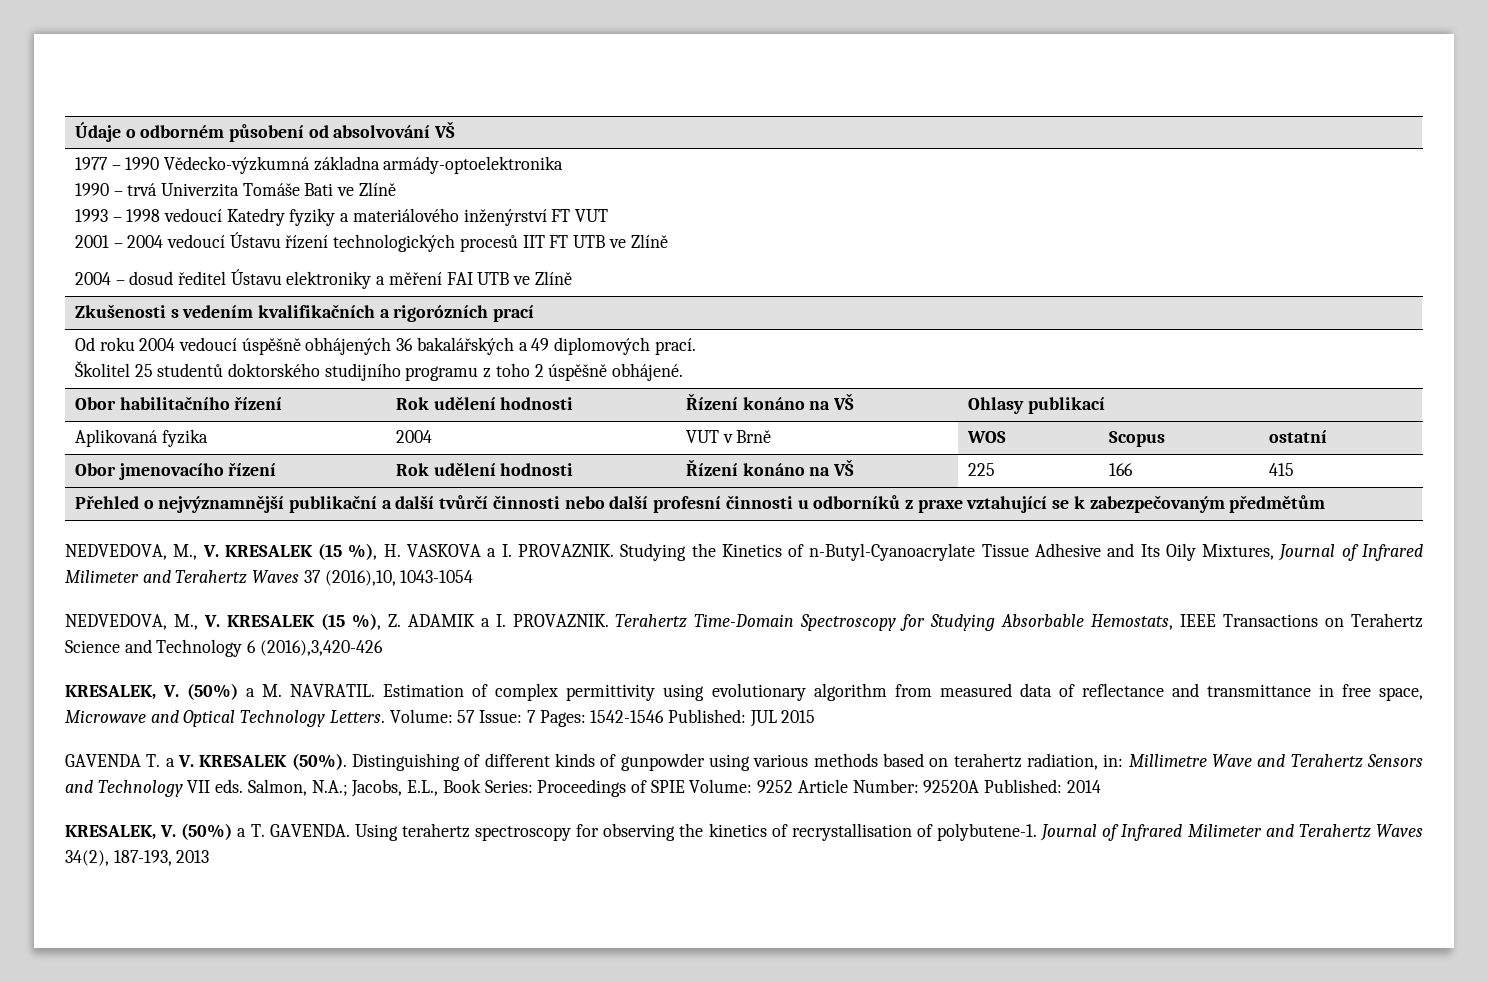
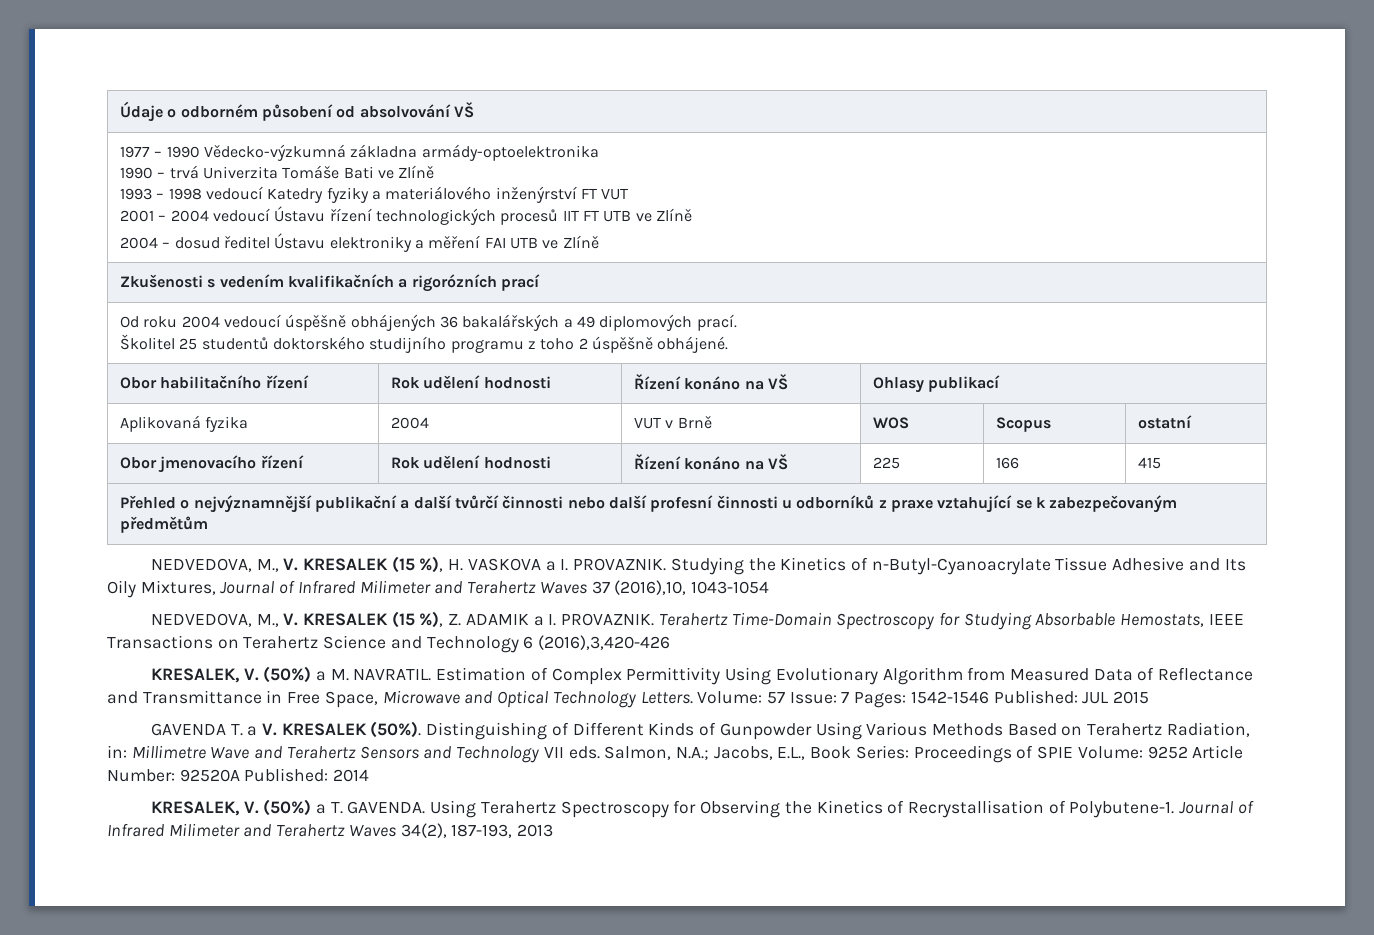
- Estimation of complex permittivity using evolutionary algorithm from measured data of reflectance and transmittance in free space, Microwave and Optical Technology Letters.
+ Estimation of Complex Permittivity Using Evolutionary Algorithm from Measured Data of Reflectance and Transmittance in Free Space, Microwave and Optical Technology Letters.
- Distinguishing of different kinds of gunpowder using various methods based on terahertz radiation, in: Millimetre Wave and Terahertz Sensors and Technology VII eds. Salmon, N.A.; Jacobs, E.L., Book Series: Proceedings of SPIE Volume: 9252 Article Number: 92520A Published: 2014
+ Distinguishing of Different Kinds of Gunpowder Using Various Methods Based on Terahertz Radiation, in: Millimetre Wave and Terahertz Sensors and Technology VII eds. Salmon, N.A.; Jacobs, E.L., Book Series: Proceedings of SPIE Volume: 9252 Article Number: 92520A Published: 2014
- Using terahertz spectroscopy for observing the kinetics of recrystallisation of polybutene-1.
+ Using Terahertz Spectroscopy for Observing the Kinetics of Recrystallisation of Polybutene-1.

